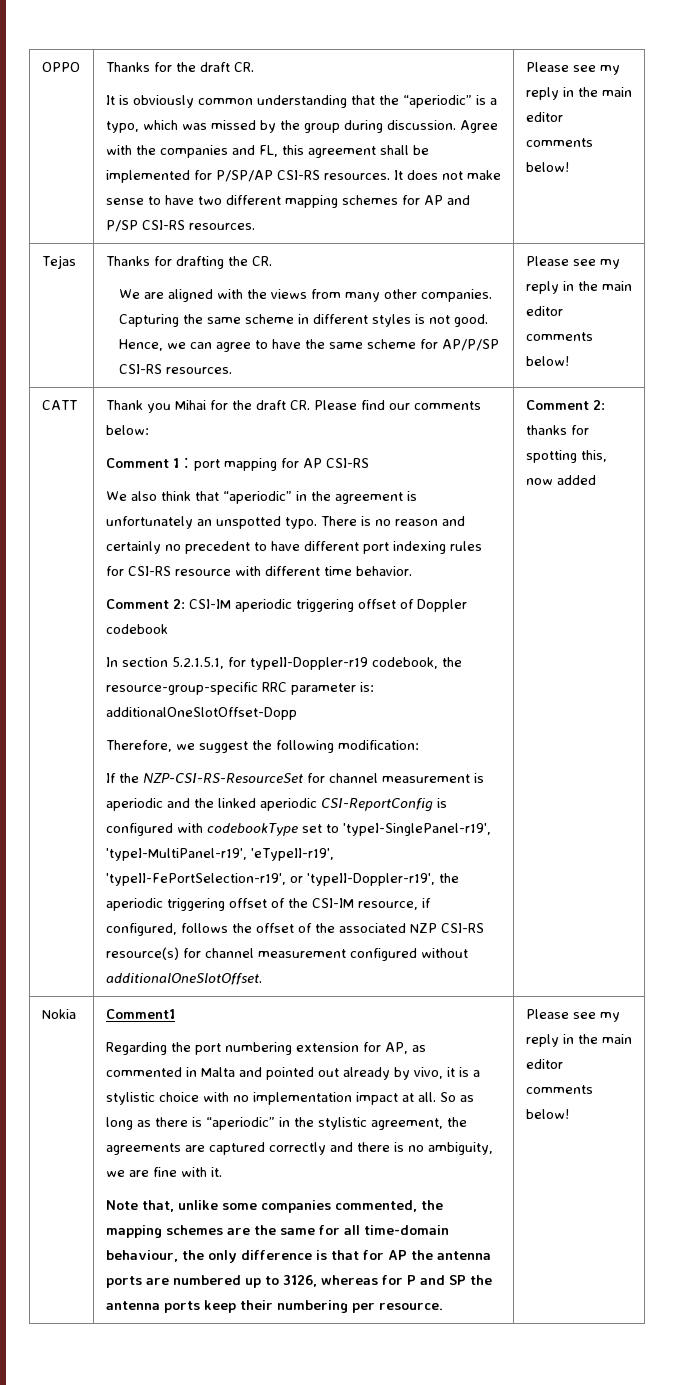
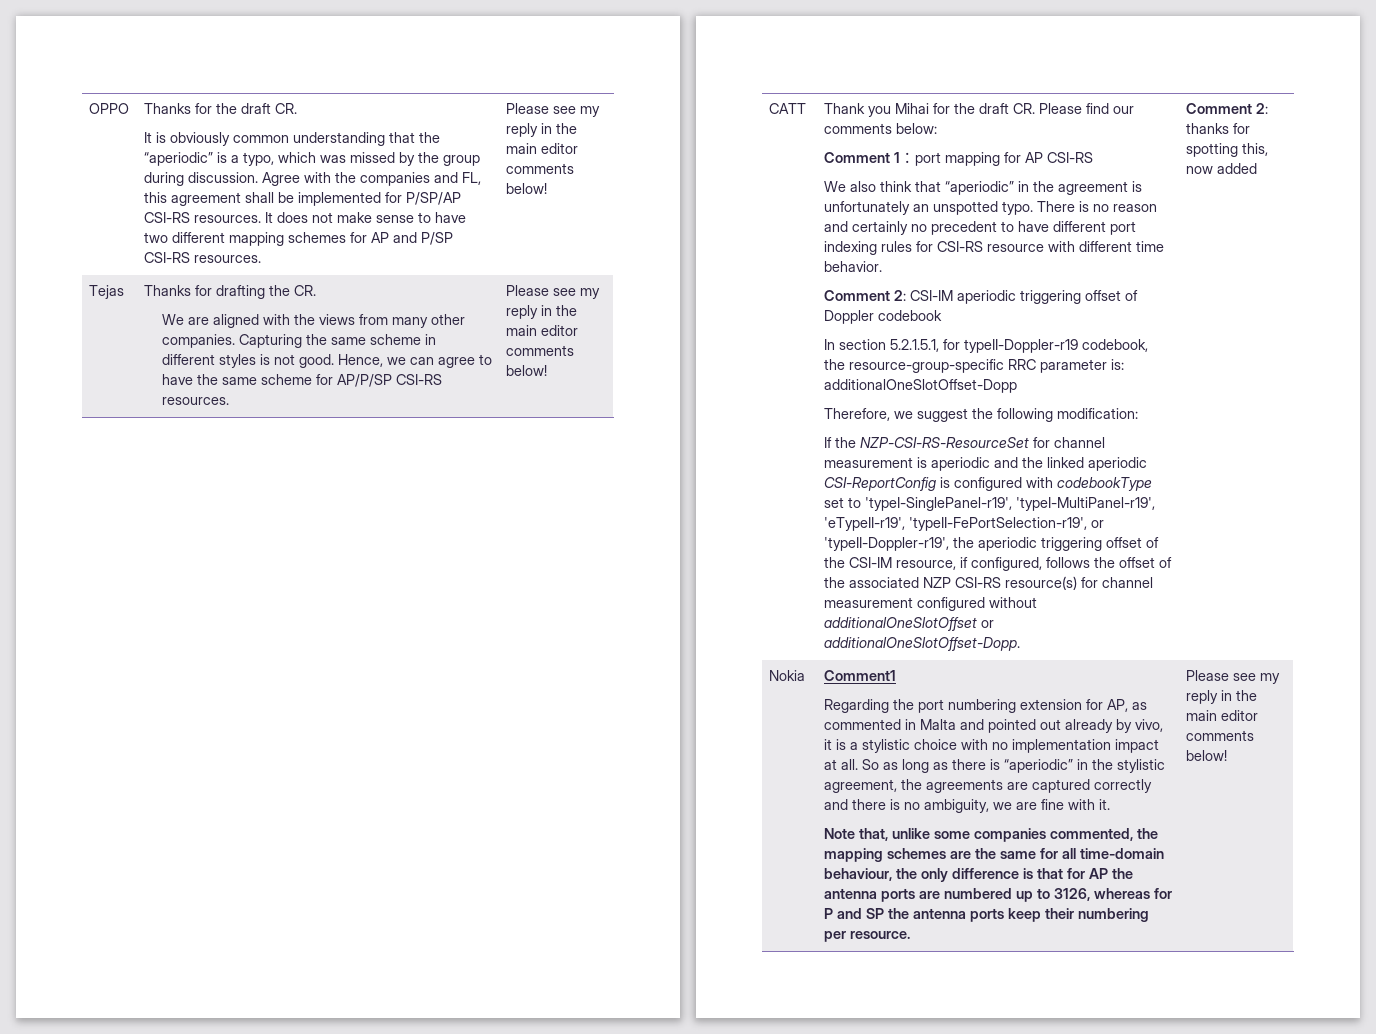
- If the NZP-CSI-RS-ResourceSet for channel measurement is aperiodic and the linked aperiodic CSI-ReportConfig is configured with codebookType set to 'typeI-SinglePanel-r19', 'typeI-MultiPanel-r19', 'eTypeII-r19', 'typeII-FePortSelection-r19', or 'typeII-Doppler-r19', the aperiodic triggering offset of the CSI-IM resource, if configured, follows the offset of the associated NZP CSI-RS resource(s) for channel measurement configured without additionalOneSlotOffset.
+ If the NZP-CSI-RS-ResourceSet for channel measurement is aperiodic and the linked aperiodic CSI-ReportConfig is configured with codebookType set to 'typeI-SinglePanel-r19', 'typeI-MultiPanel-r19', 'eTypeII-r19', 'typeII-FePortSelection-r19', or 'typeII-Doppler-r19', the aperiodic triggering offset of the CSI-IM resource, if configured, follows the offset of the associated NZP CSI-RS resource(s) for channel measurement configured without additionalOneSlotOffset or additionalOneSlotOffset-Dopp.

